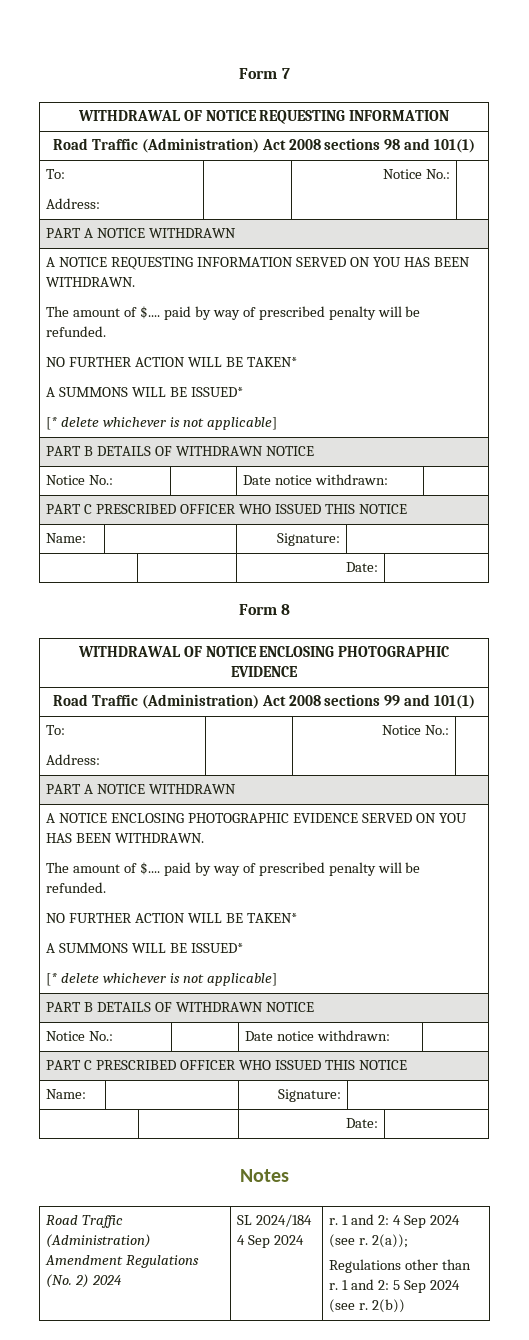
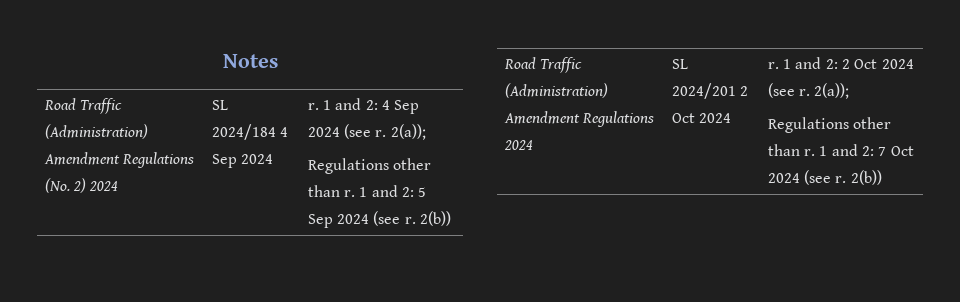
- Form 7
- WITHDRAWAL OF NOTICE REQUESTING INFORMATION
- Road Traffic (Administration) Act 2008 sections 98 and 101(1)
- To:
- Address: | | Notice No.: |
- PART A NOTICE WITHDRAWN
- A NOTICE REQUESTING INFORMATION SERVED ON YOU HAS BEEN WITHDRAWN.
- The amount of $.... paid by way of prescribed penalty will be refunded.
- NO FURTHER ACTION WILL BE TAKEN*
- A SUMMONS WILL BE ISSUED*
- [* delete whichever is not applicable]
- PART B DETAILS OF WITHDRAWN NOTICE
- Notice No.: | | Date notice withdrawn: |
- PART C PRESCRIBED OFFICER WHO ISSUED THIS NOTICE
- Name: | | Signature: |
- | | Date: |
- Form 8
- WITHDRAWAL OF NOTICE ENCLOSING PHOTOGRAPHIC EVIDENCE
- Road Traffic (Administration) Act 2008 sections 99 and 101(1)
- To:
- Address: | | Notice No.: |
- PART A NOTICE WITHDRAWN
- A NOTICE ENCLOSING PHOTOGRAPHIC EVIDENCE SERVED ON YOU HAS BEEN WITHDRAWN.
- The amount of $.... paid by way of prescribed penalty will be refunded.
- NO FURTHER ACTION WILL BE TAKEN*
- A SUMMONS WILL BE ISSUED*
- [* delete whichever is not applicable]
- PART B DETAILS OF WITHDRAWN NOTICE
- Notice No.: | | Date notice withdrawn: |
- PART C PRESCRIBED OFFICER WHO ISSUED THIS NOTICE
- Name: | | Signature: |
- | | Date: |
+ Road Traffic (Administration) Amendment Regulations 2024 | SL 2024/201 2 Oct 2024 | r. 1 and 2: 2 Oct 2024 (see r. 2(a));
+ Regulations other than r. 1 and 2: 7 Oct 2024 (see r. 2(b))

